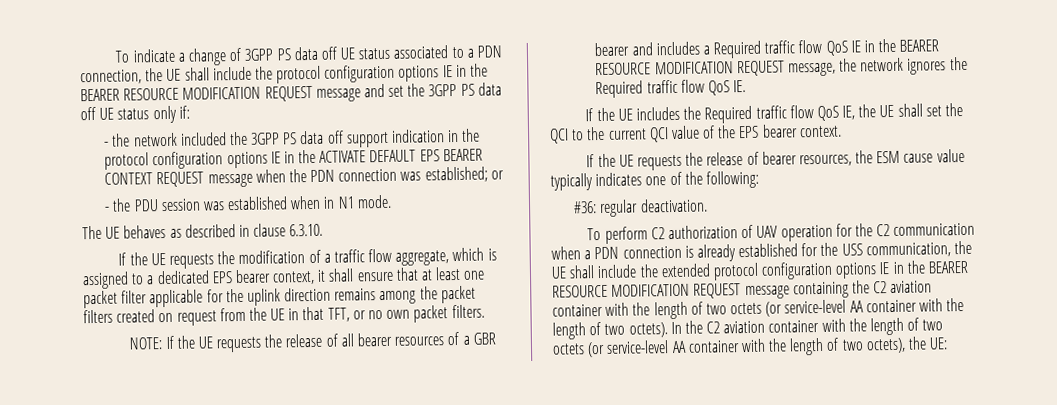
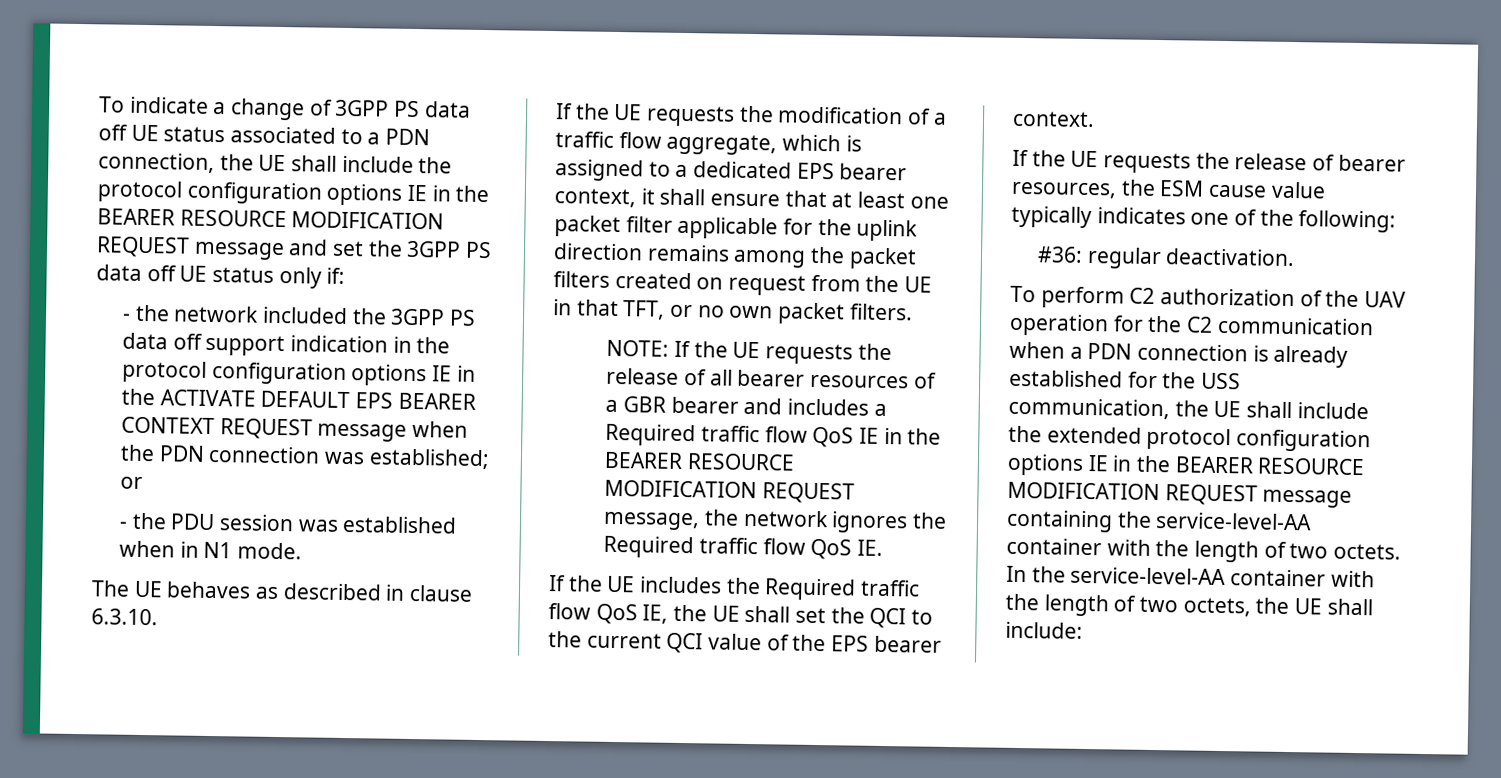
- To perform C2 authorization of UAV operation for the C2 communication when a PDN connection is already established for the USS communication, the UE shall include the extended protocol configuration options IE in the BEARER RESOURCE MODIFICATION REQUEST message containing the C2 aviation container with the length of two octets (or service-level AA container with the length of two octets). In the C2 aviation container with the length of two octets (or service-level AA container with the length of two octets), the UE:
+ To perform C2 authorization of the UAV operation for the C2 communication when a PDN connection is already established for the USS communication, the UE shall include the extended protocol configuration options IE in the BEARER RESOURCE MODIFICATION REQUEST message containing the service-level-AA container with the length of two octets. In the service-level-AA container with the length of two octets, the UE shall include:

